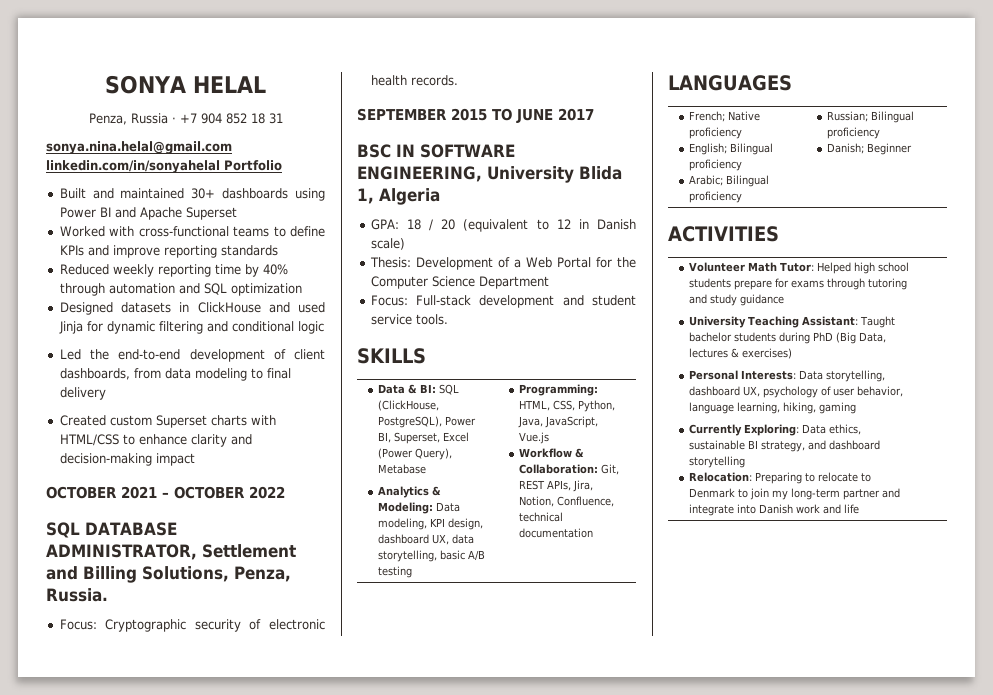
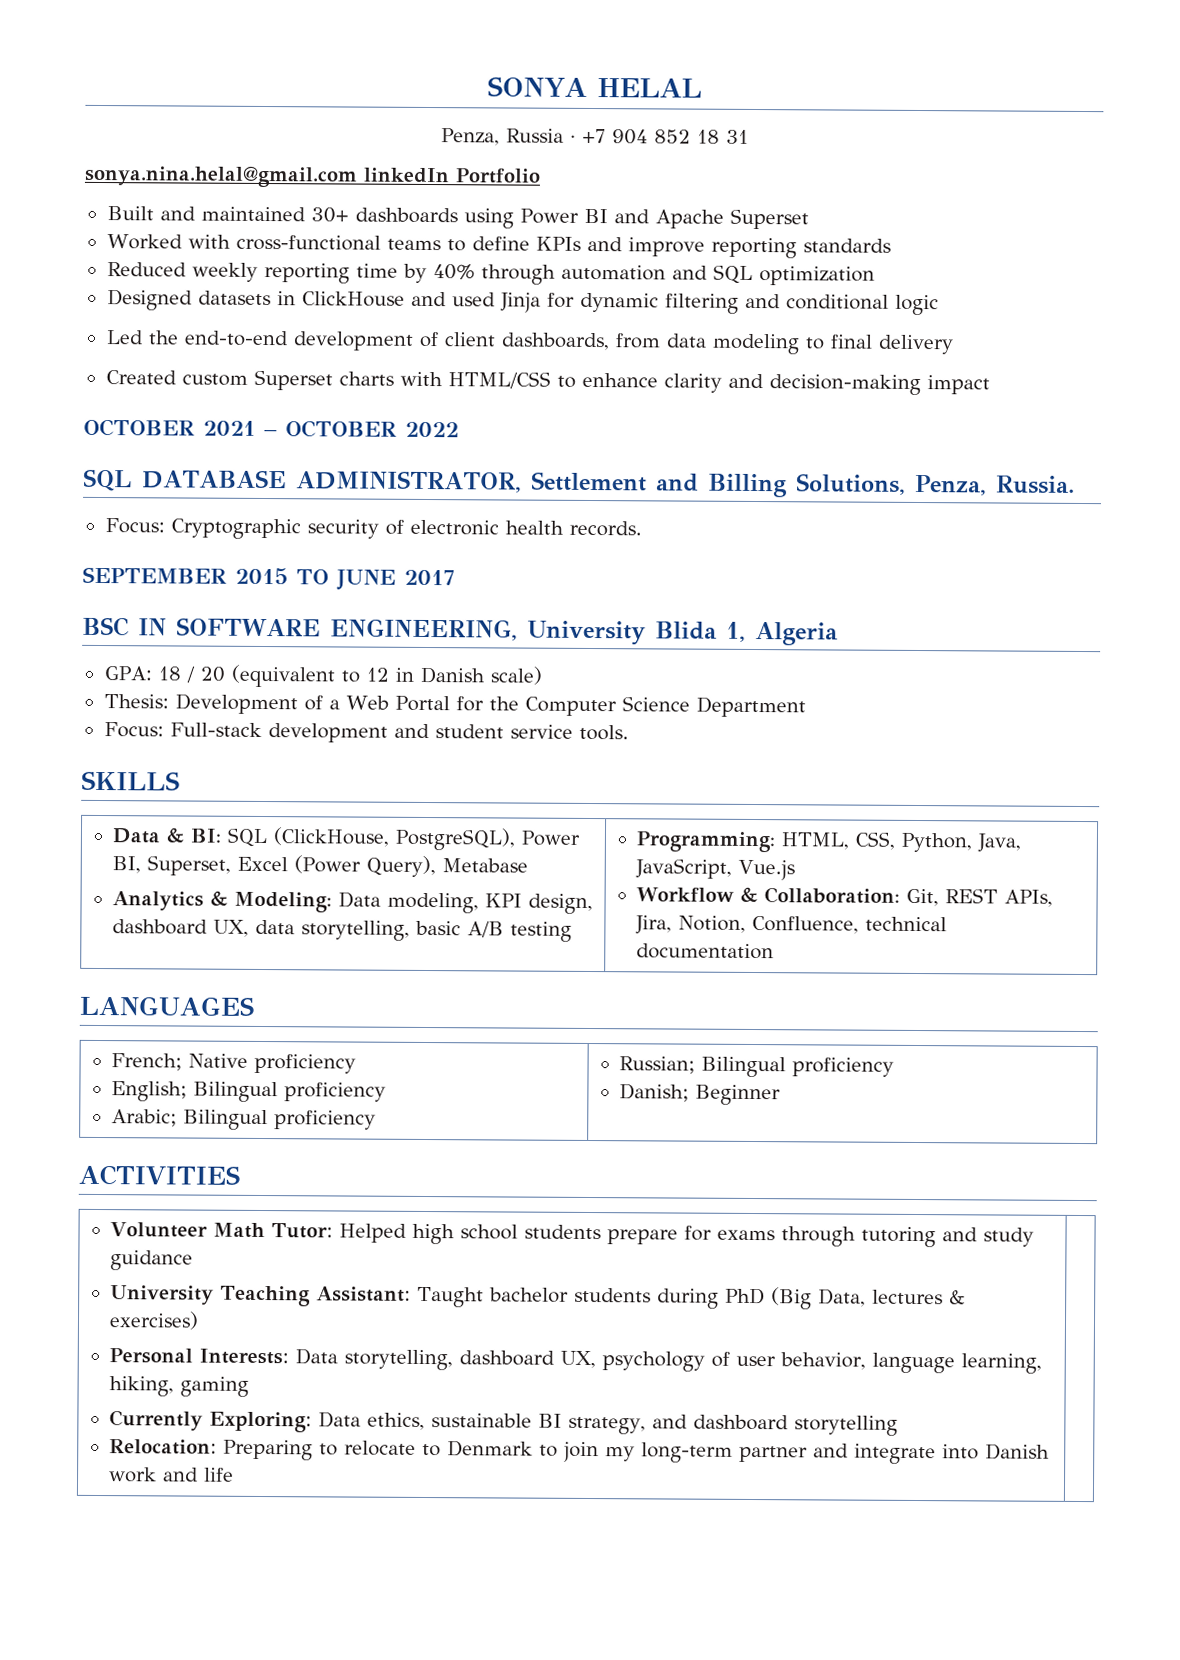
- sonya.nina.helal@gmail.com linkedin.com/in/sonyahelal Portfolio
+ sonya.nina.helal@gmail.com linkedIn Portfolio

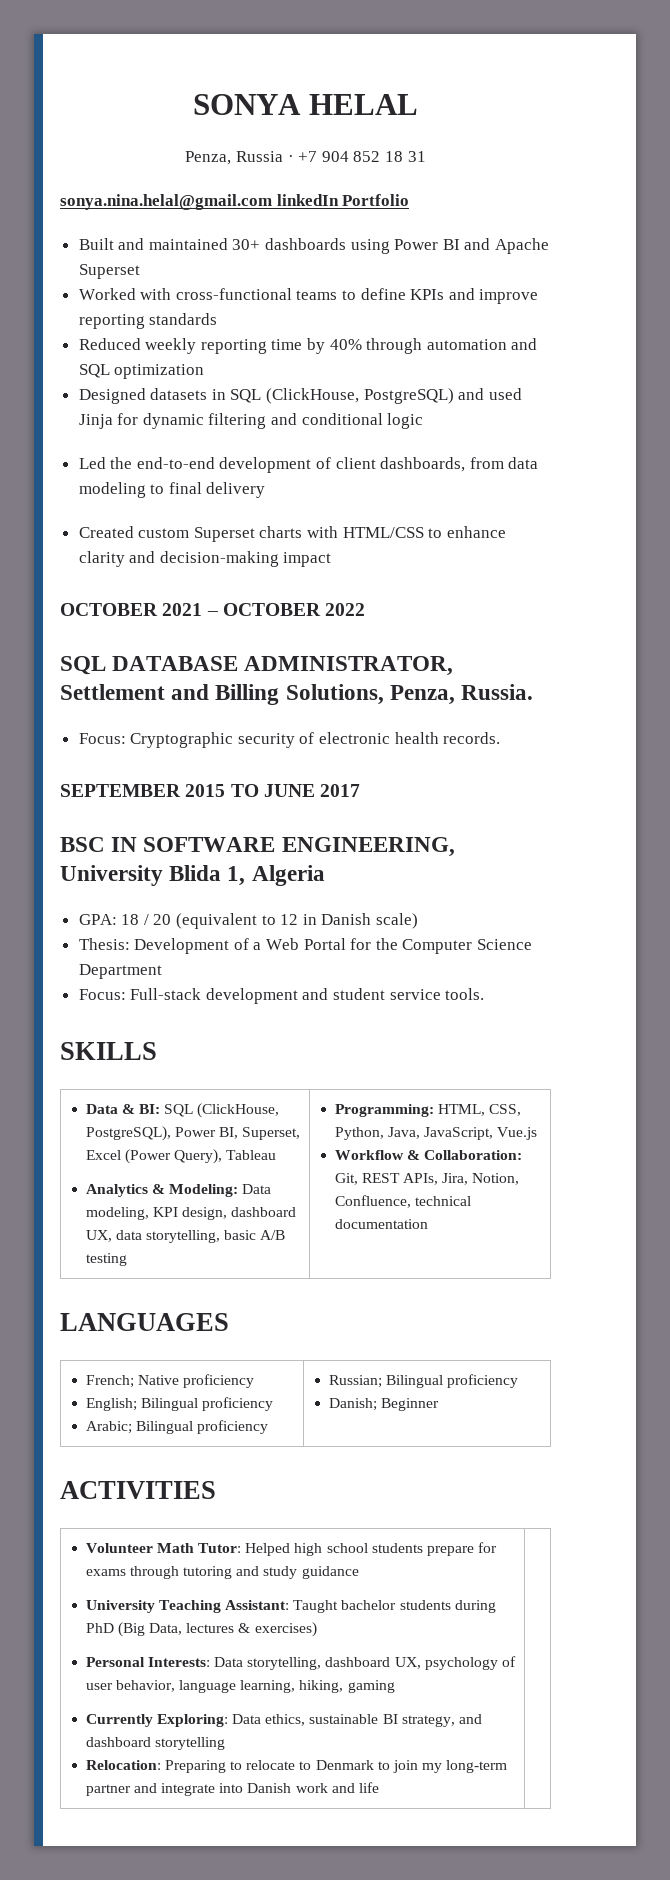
- Designed datasets in ClickHouse and used Jinja for dynamic filtering and conditional logic
+ Designed datasets in SQL (ClickHouse, PostgreSQL) and used Jinja for dynamic filtering and conditional logic
- Data & BI: SQL (ClickHouse, PostgreSQL), Power BI, Superset, Excel (Power Query), Metabase
+ Data & BI: SQL (ClickHouse, PostgreSQL), Power BI, Superset, Excel (Power Query), Tableau

